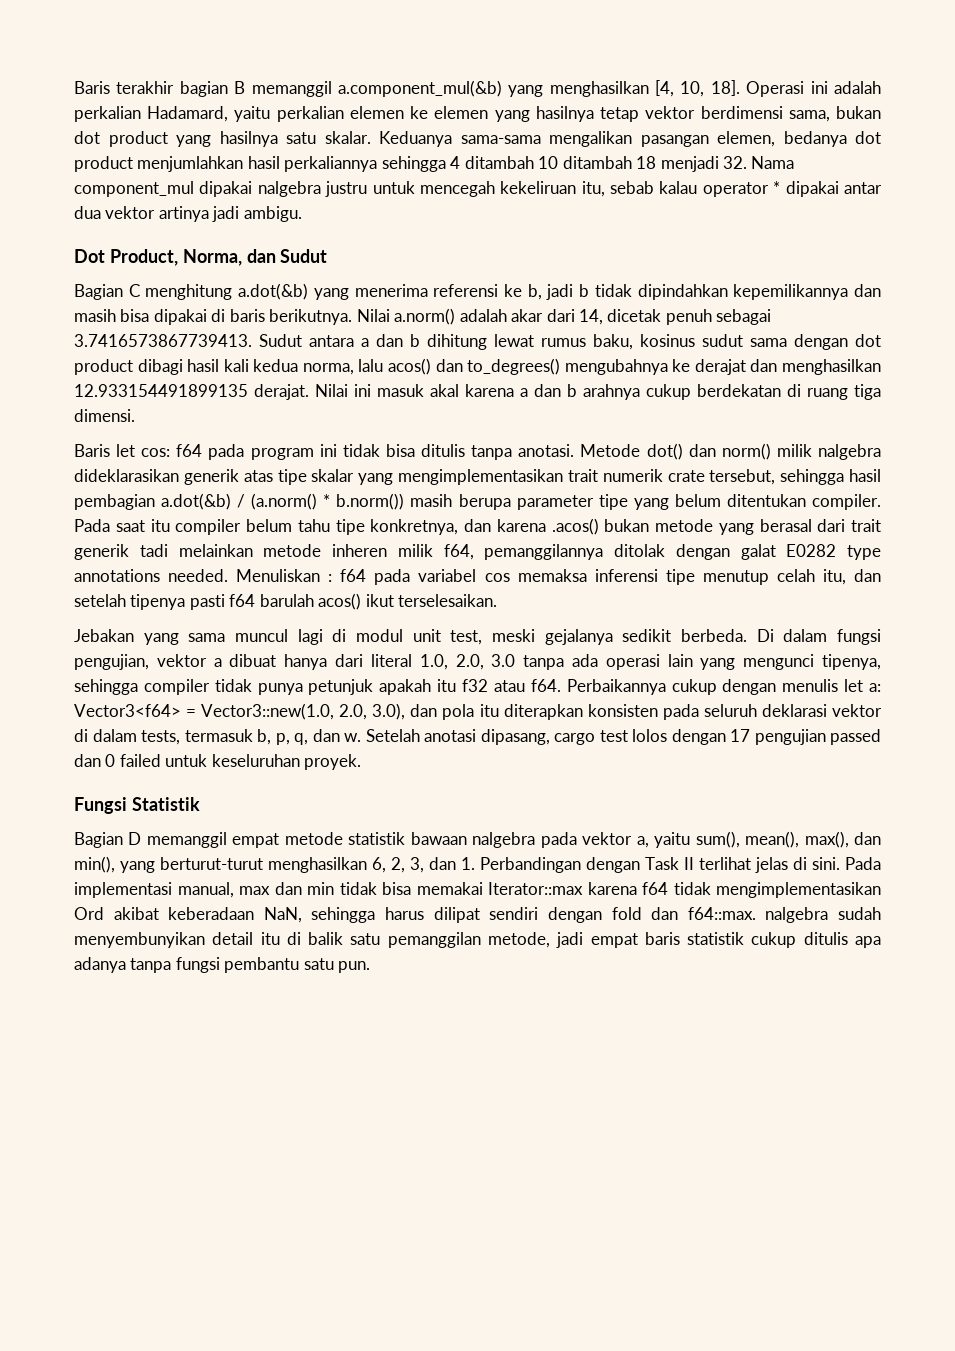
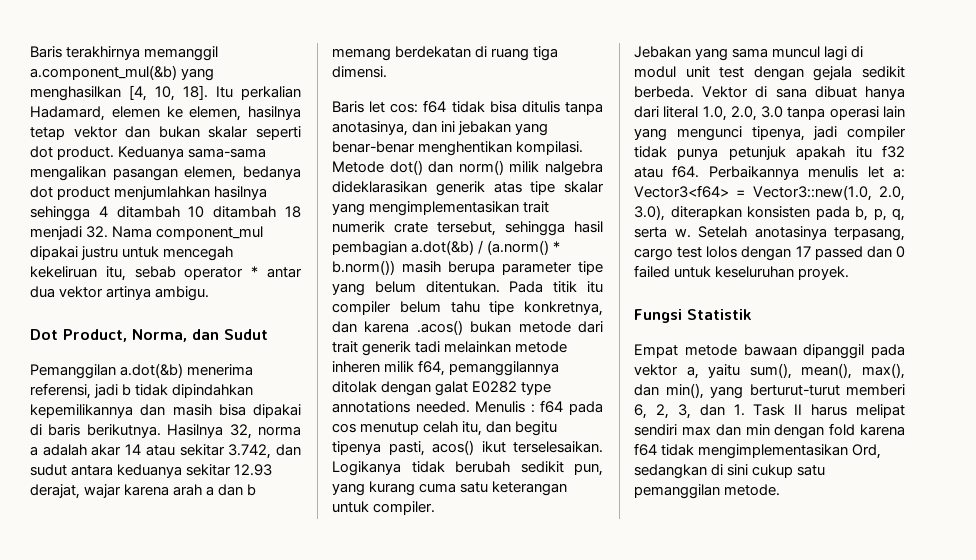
- Baris terakhir bagian B memanggil a.component_mul(&b) yang menghasilkan [4, 10, 18].
+ Baris terakhirnya memanggil a.component_mul(&b) yang menghasilkan [4, 10, 18].
- Operasi ini adalah perkalian Hadamard, yaitu perkalian elemen ke elemen yang hasilnya tetap vektor berdimensi sama, bukan dot product yang hasilnya satu skalar.
+ Itu perkalian Hadamard, elemen ke elemen, hasilnya tetap vektor dan bukan skalar seperti dot product.
- Keduanya sama-sama mengalikan pasangan elemen, bedanya dot product menjumlahkan hasil perkaliannya sehingga 4 ditambah 10 ditambah 18 menjadi 32. Nama component_mul dipakai nalgebra justru untuk mencegah kekeliruan itu, sebab kalau operator * dipakai antar dua vektor artinya jadi ambigu.
+ Keduanya sama-sama mengalikan pasangan elemen, bedanya dot product menjumlahkan hasilnya sehingga 4 ditambah 10 ditambah 18 menjadi 32. Nama component_mul dipakai justru untuk mencegah kekeliruan itu, sebab operator * antar dua vektor artinya ambigu.
- Bagian C menghitung a.dot(&b) yang menerima referensi ke b, jadi b tidak dipindahkan kepemilikannya dan masih bisa dipakai di baris berikutnya.
+ Pemanggilan a.dot(&b) menerima referensi, jadi b tidak dipindahkan kepemilikannya dan masih bisa dipakai di baris berikutnya.
- Nilai a.norm() adalah akar dari 14, dicetak penuh sebagai 3.7416573867739413. Sudut antara a dan b dihitung lewat rumus baku, kosinus sudut sama dengan dot product dibagi hasil kali kedua norma, lalu acos() dan to_degrees() mengubahnya ke derajat dan menghasilkan 12.933154491899135 derajat. Nilai ini masuk akal karena a dan b arahnya cukup berdekatan di ruang tiga dimensi.
+ Hasilnya 32, norma a adalah akar 14 atau sekitar 3.742, dan sudut antara keduanya sekitar 12.93 derajat, wajar karena arah a dan b memang berdekatan di ruang tiga dimensi.
- Baris let cos: f64 pada program ini tidak bisa ditulis tanpa anotasi.
+ Baris let cos: f64 tidak bisa ditulis tanpa anotasinya, dan ini jebakan yang benar-benar menghentikan kompilasi.
- Metode dot() dan norm() milik nalgebra dideklarasikan generik atas tipe skalar yang mengimplementasikan trait numerik crate tersebut, sehingga hasil pembagian a.dot(&b) / (a.norm() * b.norm()) masih berupa parameter tipe yang belum ditentukan compiler. Pada saat itu compiler belum tahu tipe konkretnya, dan karena .acos() bukan metode yang berasal dari trait generik tadi melainkan metode inheren milik f64, pemanggilannya ditolak dengan galat E0282 type annotations needed.
+ Metode dot() dan norm() milik nalgebra dideklarasikan generik atas tipe skalar yang mengimplementasikan trait numerik crate tersebut, sehingga hasil pembagian a.dot(&b) / (a.norm() * b.norm()) masih berupa parameter tipe yang belum ditentukan. Pada titik itu compiler belum tahu tipe konkretnya, dan karena .acos() bukan metode dari trait generik tadi melainkan metode inheren milik f64, pemanggilannya ditolak dengan galat E0282 type annotations needed.
- Menuliskan : f64 pada variabel cos memaksa inferensi tipe menutup celah itu, dan setelah tipenya pasti f64 barulah acos() ikut terselesaikan.
+ Menulis : f64 pada cos menutup celah itu, dan begitu tipenya pasti, acos() ikut terselesaikan. Logikanya tidak berubah sedikit pun, yang kurang cuma satu keterangan untuk compiler.
- Jebakan yang sama muncul lagi di modul unit test, meski gejalanya sedikit berbeda. Di dalam fungsi pengujian, vektor a dibuat hanya dari literal 1.0, 2.0, 3.0 tanpa ada operasi lain yang mengunci tipenya, sehingga compiler tidak punya petunjuk apakah itu f32 atau f64.
+ Jebakan yang sama muncul lagi di modul unit test dengan gejala sedikit berbeda. Vektor di sana dibuat hanya dari literal 1.0, 2.0, 3.0 tanpa operasi lain yang mengunci tipenya, jadi compiler tidak punya petunjuk apakah itu f32 atau f64.
- Perbaikannya cukup dengan menulis let a: Vector3<f64> = Vector3::new(1.0, 2.0, 3.0), dan pola itu diterapkan konsisten pada seluruh deklarasi vektor di dalam tests, termasuk b, p, q, dan w.
+ Perbaikannya menulis let a: Vector3<f64> = Vector3::new(1.0, 2.0, 3.0), diterapkan konsisten pada b, p, q, serta w.
- Setelah anotasi dipasang, cargo test lolos dengan 17 pengujian passed dan 0 failed untuk keseluruhan proyek.
+ Setelah anotasinya terpasang, cargo test lolos dengan 17 passed dan 0 failed untuk keseluruhan proyek.
- Bagian D memanggil empat metode statistik bawaan nalgebra pada vektor a, yaitu sum(), mean(), max(), dan min(), yang berturut-turut menghasilkan 6, 2, 3, dan 1. Perbandingan dengan Task II terlihat jelas di sini. Pada implementasi manual, max dan min tidak bisa memakai Iterator::max karena f64 tidak mengimplementasikan Ord akibat keberadaan NaN, sehingga harus dilipat sendiri dengan fold dan f64::max. nalgebra sudah menyembunyikan detail itu di balik satu pemanggilan metode, jadi empat baris statistik cukup ditulis apa adanya tanpa fungsi pembantu satu pun.
+ Empat metode bawaan dipanggil pada vektor a, yaitu sum(), mean(), max(), dan min(), yang berturut-turut memberi 6, 2, 3, dan 1. Task II harus melipat sendiri max dan min dengan fold karena f64 tidak mengimplementasikan Ord, sedangkan di sini cukup satu pemanggilan metode.

